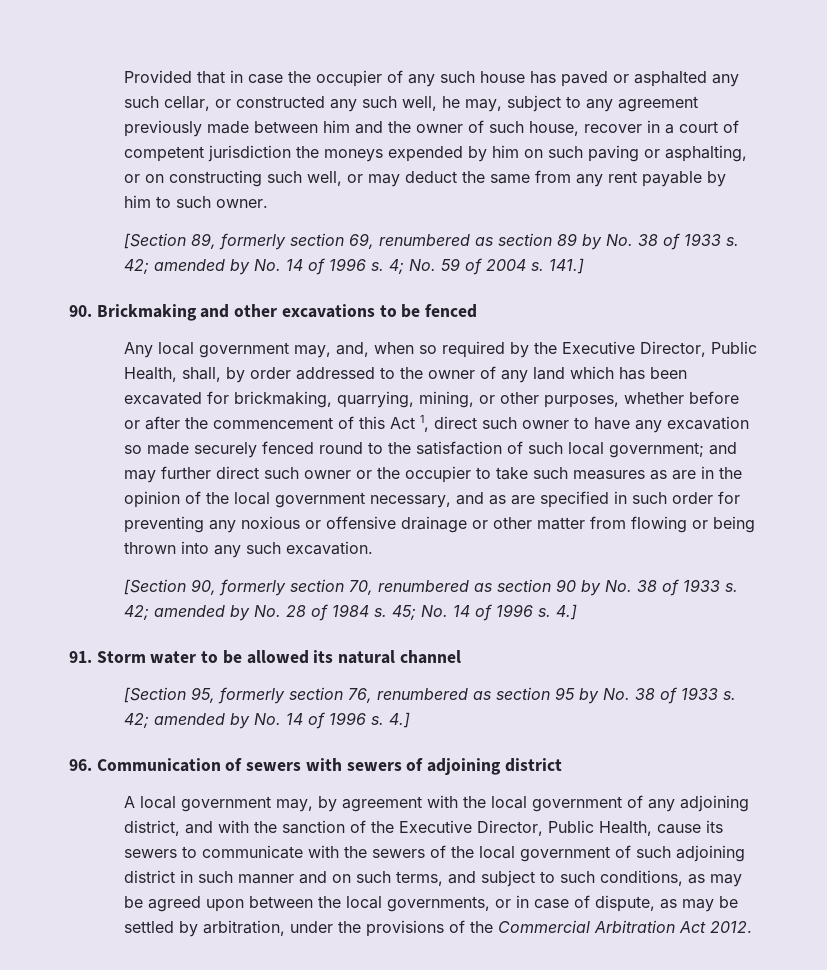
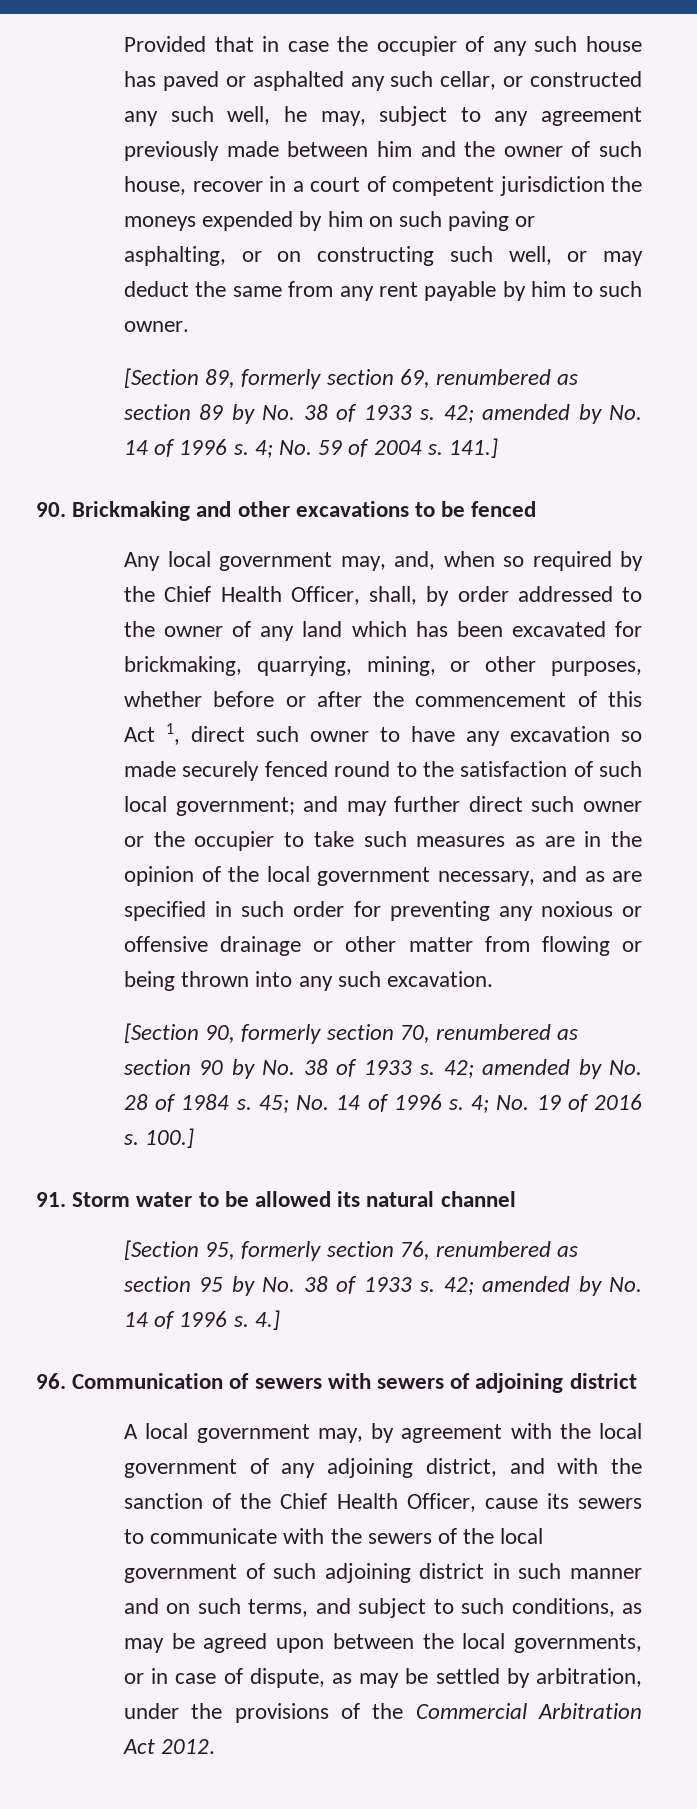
- Any local government may, and, when so required by the Executive Director, Public Health, shall, by order addressed to the owner of any land which has been excavated for brickmaking, quarrying, mining, or other purposes, whether before or after the commencement of this Act 1, direct such owner to have any excavation so made securely fenced round to the satisfaction of such local government;
+ Any local government may, and, when so required by the Chief Health Officer, shall, by order addressed to the owner of any land which has been excavated for brickmaking, quarrying, mining, or other purposes, whether before or after the commencement of this Act 1, direct such owner to have any excavation so made securely fenced round to the satisfaction of such local government;
- 45; No. 14 of 1996 s. 4.]
+ 45; No. 14 of 1996 s. 4; No. 19 of 2016 s. 100.]
- A local government may, by agreement with the local government of any adjoining district, and with the sanction of the Executive Director, Public Health, cause its sewers to communicate with the sewers of the local government of such adjoining district in such manner and on such terms, and subject to such conditions, as may be agreed upon between the local governments, or in case of dispute, as may be settled by arbitration, under the provisions of the Commercial Arbitration Act 2012.
+ A local government may, by agreement with the local government of any adjoining district, and with the sanction of the Chief Health Officer, cause its sewers to communicate with the sewers of the local government of such adjoining district in such manner and on such terms, and subject to such conditions, as may be agreed upon between the local governments, or in case of dispute, as may be settled by arbitration, under the provisions of the Commercial Arbitration Act 2012.

